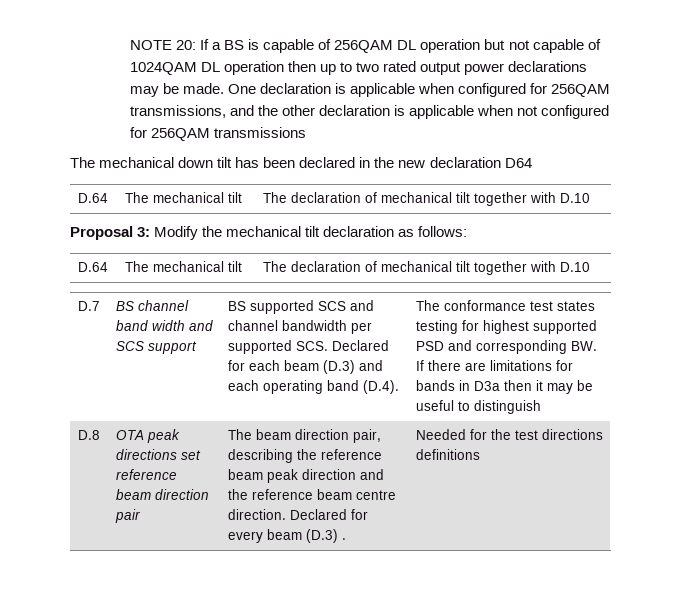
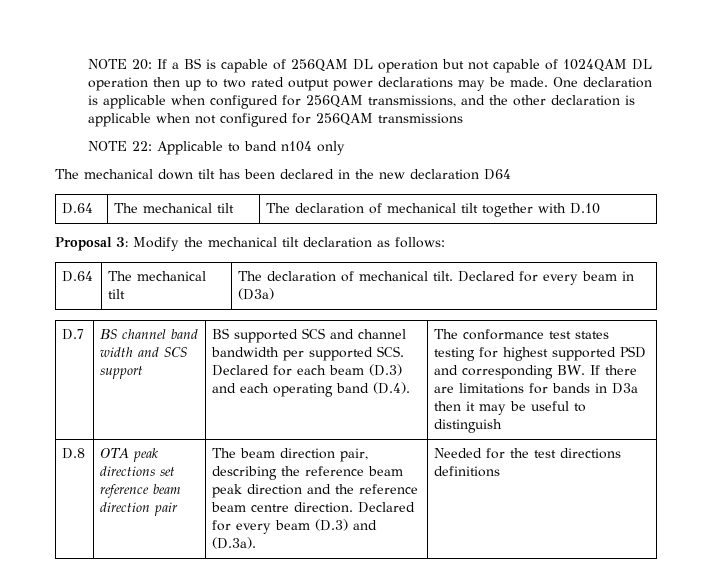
+ NOTE 22: Applicable to band n104 only
  Proposal 3: Modify the mechanical tilt declaration as follows:
- D.64 | The mechanical tilt | The declaration of mechanical tilt together with D.10
+ D.64 | The mechanical tilt | The declaration of mechanical tilt. Declared for every beam in (D3a)
- D.8 | OTA peak directions set reference beam direction pair | The beam direction pair, describing the reference beam peak direction and the reference beam centre direction. Declared for every beam (D.3) . | Needed for the test directions definitions
+ D.8 | OTA peak directions set reference beam direction pair | The beam direction pair, describing the reference beam peak direction and the reference beam centre direction. Declared for every beam (D.3) and (D.3a). | Needed for the test directions definitions

